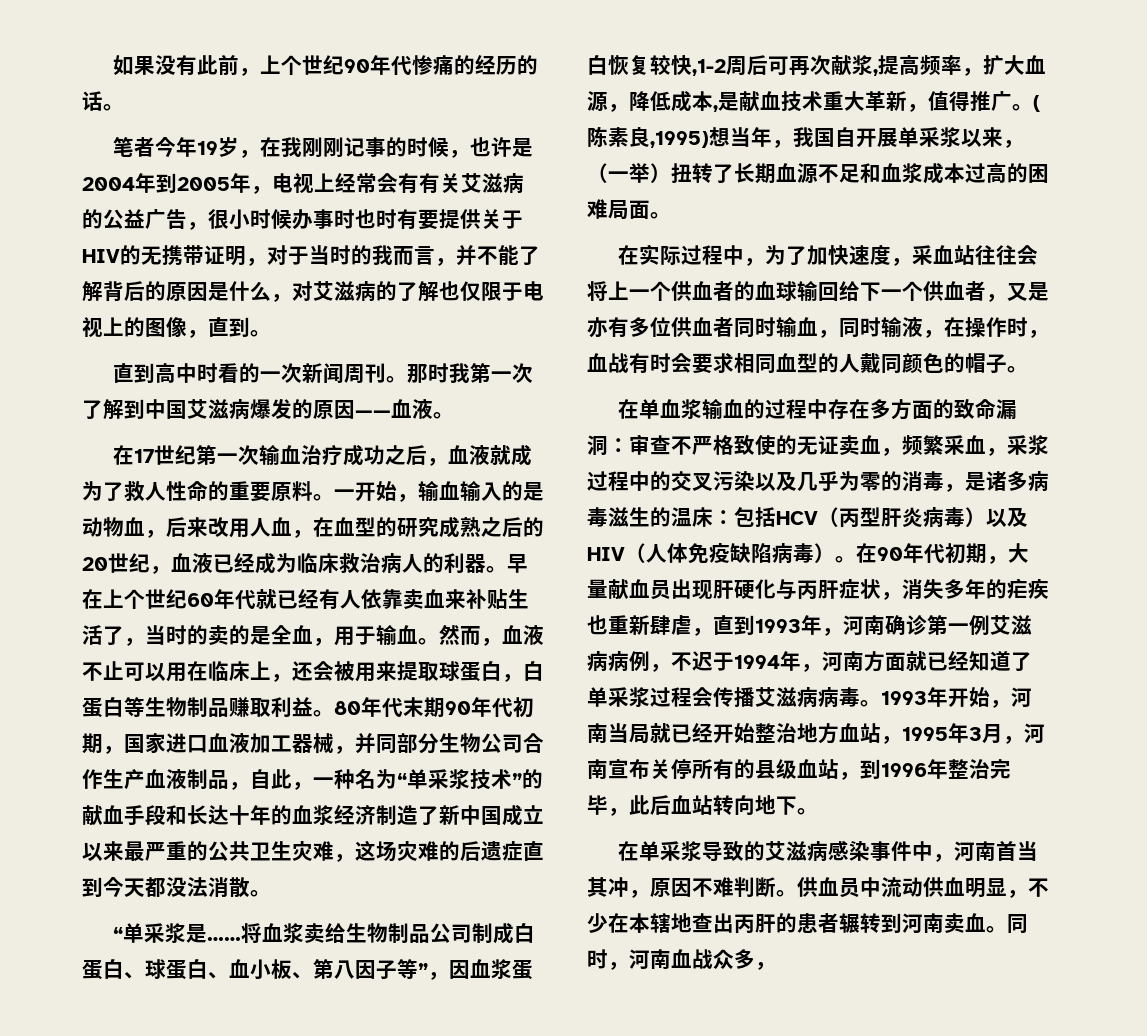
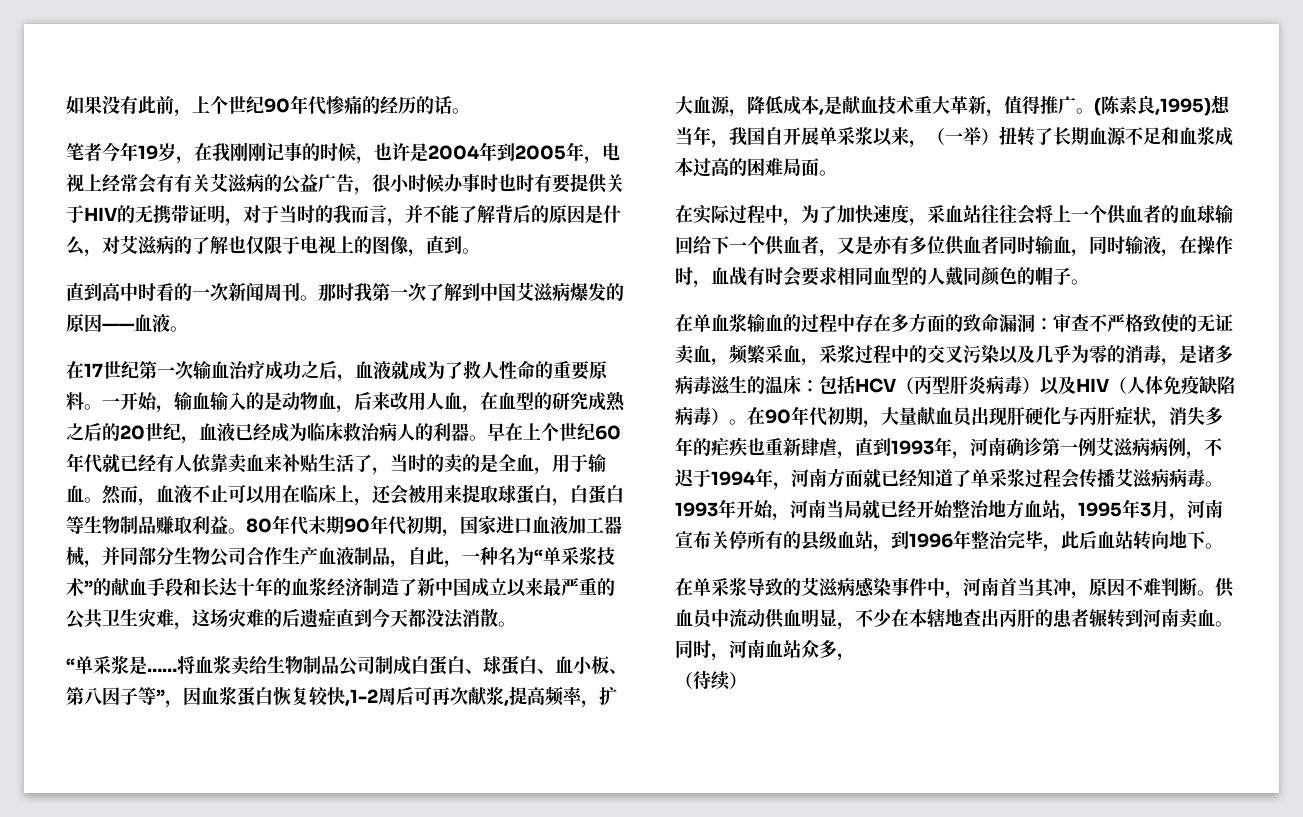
- 同时，河南血战众多，
+ 同时，河南血站众多，
+ （待续）

